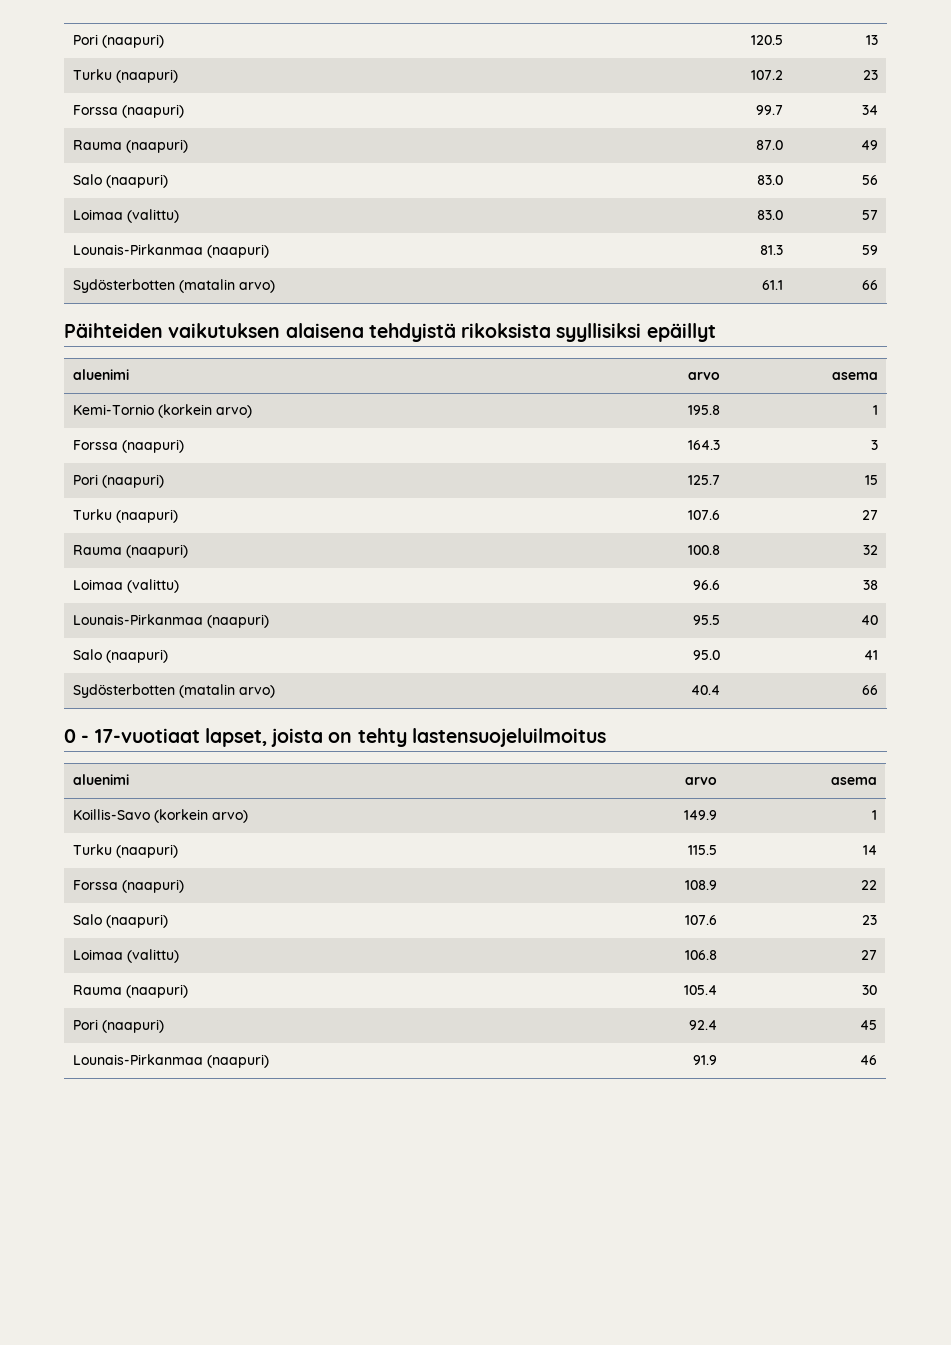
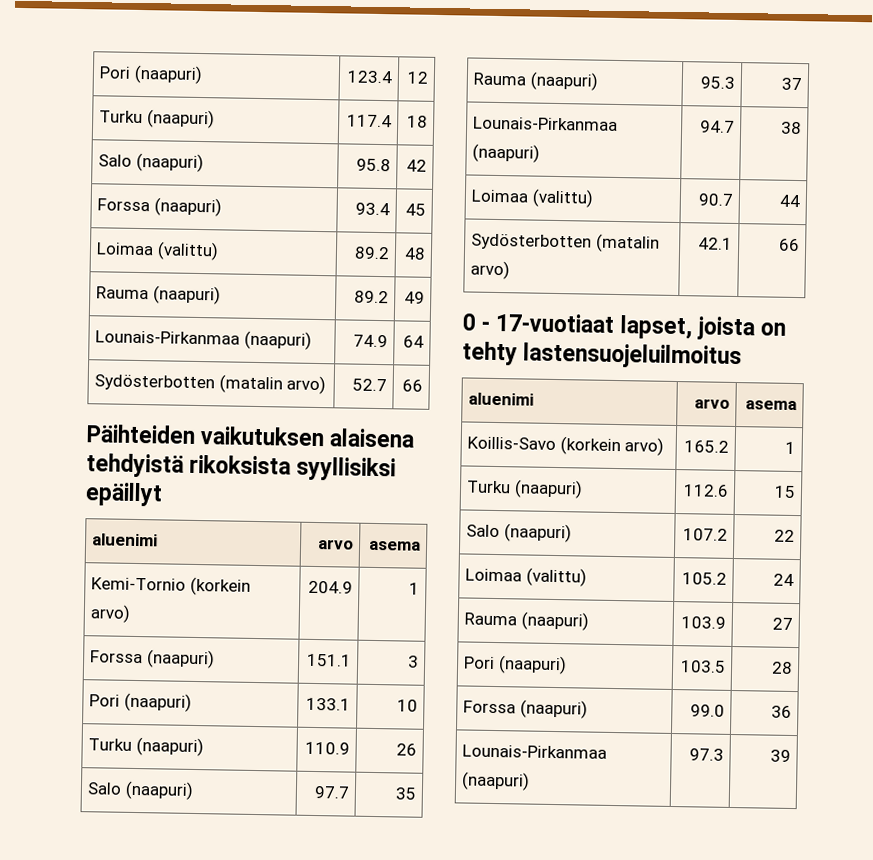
- Pori (naapuri) | 120.5 | 13
- Turku (naapuri) | 107.2 | 23
- Forssa (naapuri) | 99.7 | 34
- Rauma (naapuri) | 87.0 | 49
+ Pori (naapuri) | 123.4 | 12
+ Turku (naapuri) | 117.4 | 18
+ Salo (naapuri) | 95.8 | 42
+ Forssa (naapuri) | 93.4 | 45
+ Loimaa (valittu) | 89.2 | 48
+ Rauma (naapuri) | 89.2 | 49
- Salo (naapuri) | 83.0 | 56
- Loimaa (valittu) | 83.0 | 57
- Lounais-Pirkanmaa (naapuri) | 81.3 | 59
- Sydösterbotten (matalin arvo) | 61.1 | 66
+ Lounais-Pirkanmaa (naapuri) | 74.9 | 64
+ Sydösterbotten (matalin arvo) | 52.7 | 66
- Kemi-Tornio (korkein arvo) | 195.8 | 1
+ Kemi-Tornio (korkein arvo) | 204.9 | 1
- Forssa (naapuri) | 164.3 | 3
+ Forssa (naapuri) | 151.1 | 3
- Pori (naapuri) | 125.7 | 15
- Turku (naapuri) | 107.6 | 27
- Rauma (naapuri) | 100.8 | 32
- Loimaa (valittu) | 96.6 | 38
- Lounais-Pirkanmaa (naapuri) | 95.5 | 40
- Salo (naapuri) | 95.0 | 41
- Sydösterbotten (matalin arvo) | 40.4 | 66
+ Pori (naapuri) | 133.1 | 10
+ Turku (naapuri) | 110.9 | 26
+ Salo (naapuri) | 97.7 | 35
+ Rauma (naapuri) | 95.3 | 37
+ Lounais-Pirkanmaa (naapuri) | 94.7 | 38
+ Loimaa (valittu) | 90.7 | 44
+ Sydösterbotten (matalin arvo) | 42.1 | 66
- Koillis-Savo (korkein arvo) | 149.9 | 1
+ Koillis-Savo (korkein arvo) | 165.2 | 1
- Turku (naapuri) | 115.5 | 14
- Forssa (naapuri) | 108.9 | 22
- Salo (naapuri) | 107.6 | 23
- Loimaa (valittu) | 106.8 | 27
- Rauma (naapuri) | 105.4 | 30
- Pori (naapuri) | 92.4 | 45
- Lounais-Pirkanmaa (naapuri) | 91.9 | 46
+ Turku (naapuri) | 112.6 | 15
+ Salo (naapuri) | 107.2 | 22
+ Loimaa (valittu) | 105.2 | 24
+ Rauma (naapuri) | 103.9 | 27
+ Pori (naapuri) | 103.5 | 28
+ Forssa (naapuri) | 99.0 | 36
+ Lounais-Pirkanmaa (naapuri) | 97.3 | 39

